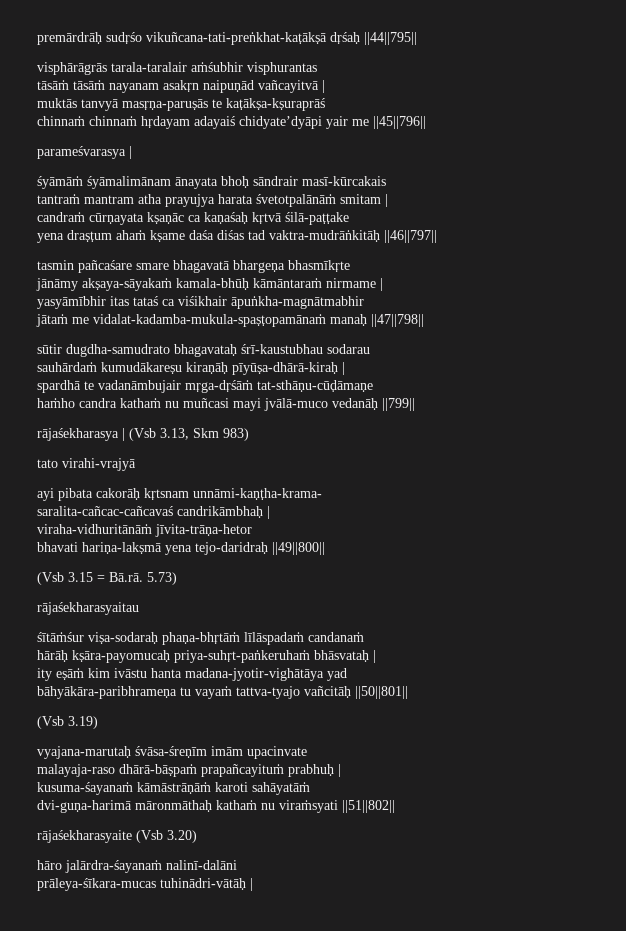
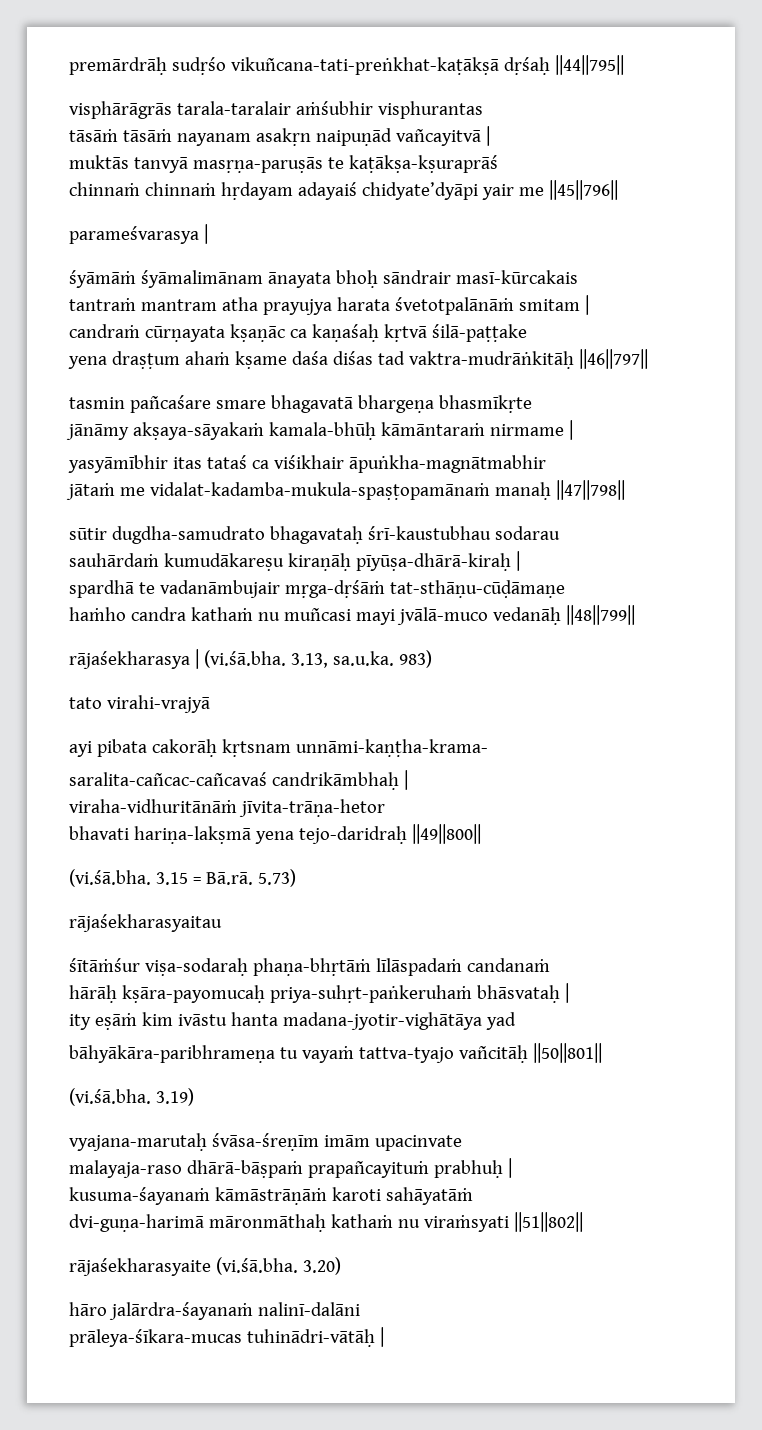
- haṁho candra kathaṁ nu muñcasi mayi jvālā-muco vedanāḥ ||799||
+ haṁho candra kathaṁ nu muñcasi mayi jvālā-muco vedanāḥ ||48||799||
- rājaśekharasya | (Vsb 3.13, Skm 983)
+ rājaśekharasya | (vi.śā.bha. 3.13, sa.u.ka. 983)
- (Vsb 3.15 = Bā.rā. 5.73)
+ (vi.śā.bha. 3.15 = Bā.rā. 5.73)
- (Vsb 3.19)
+ (vi.śā.bha. 3.19)
- rājaśekharasyaite (Vsb 3.20)
+ rājaśekharasyaite (vi.śā.bha. 3.20)

